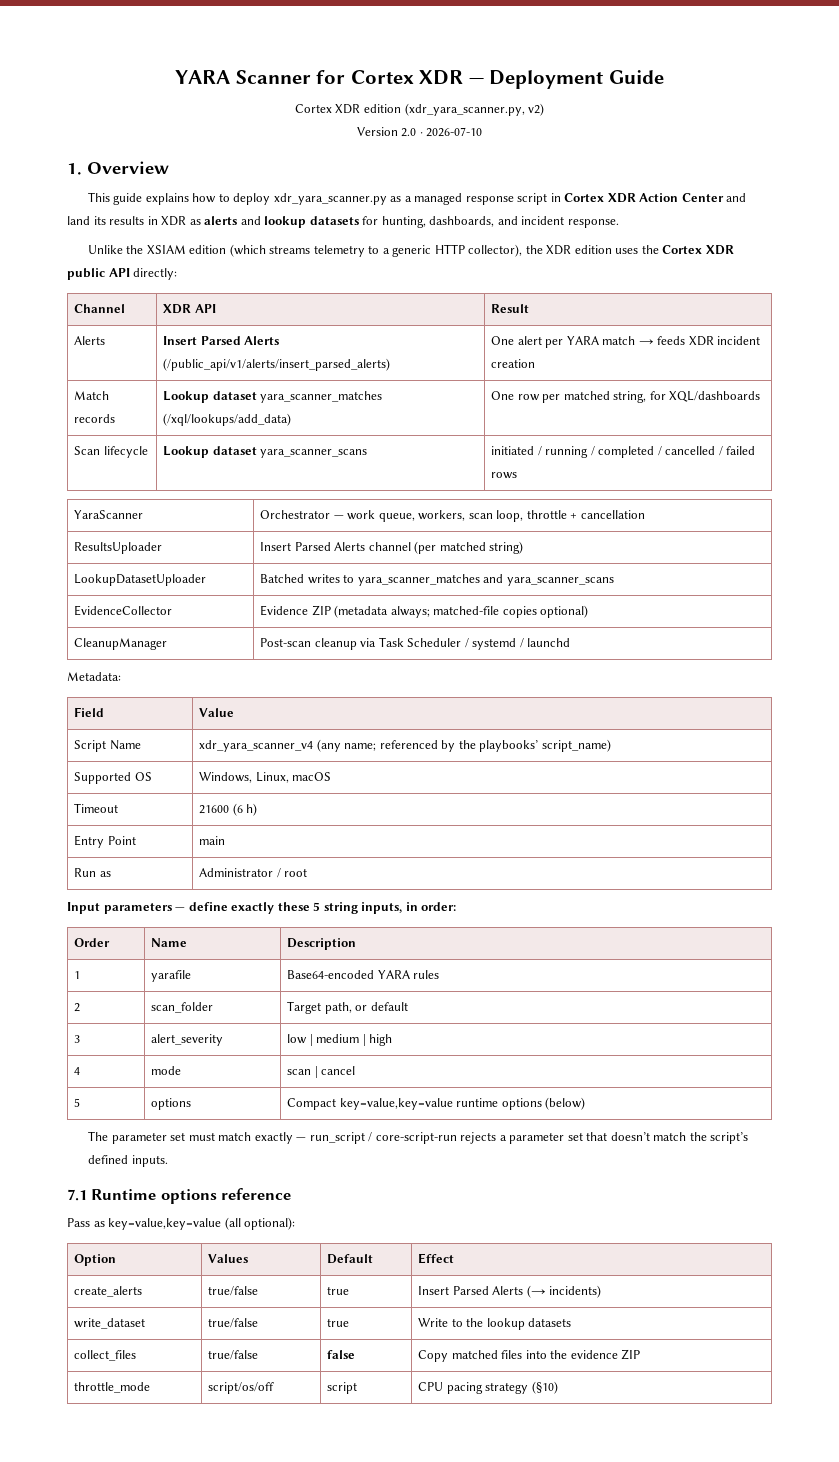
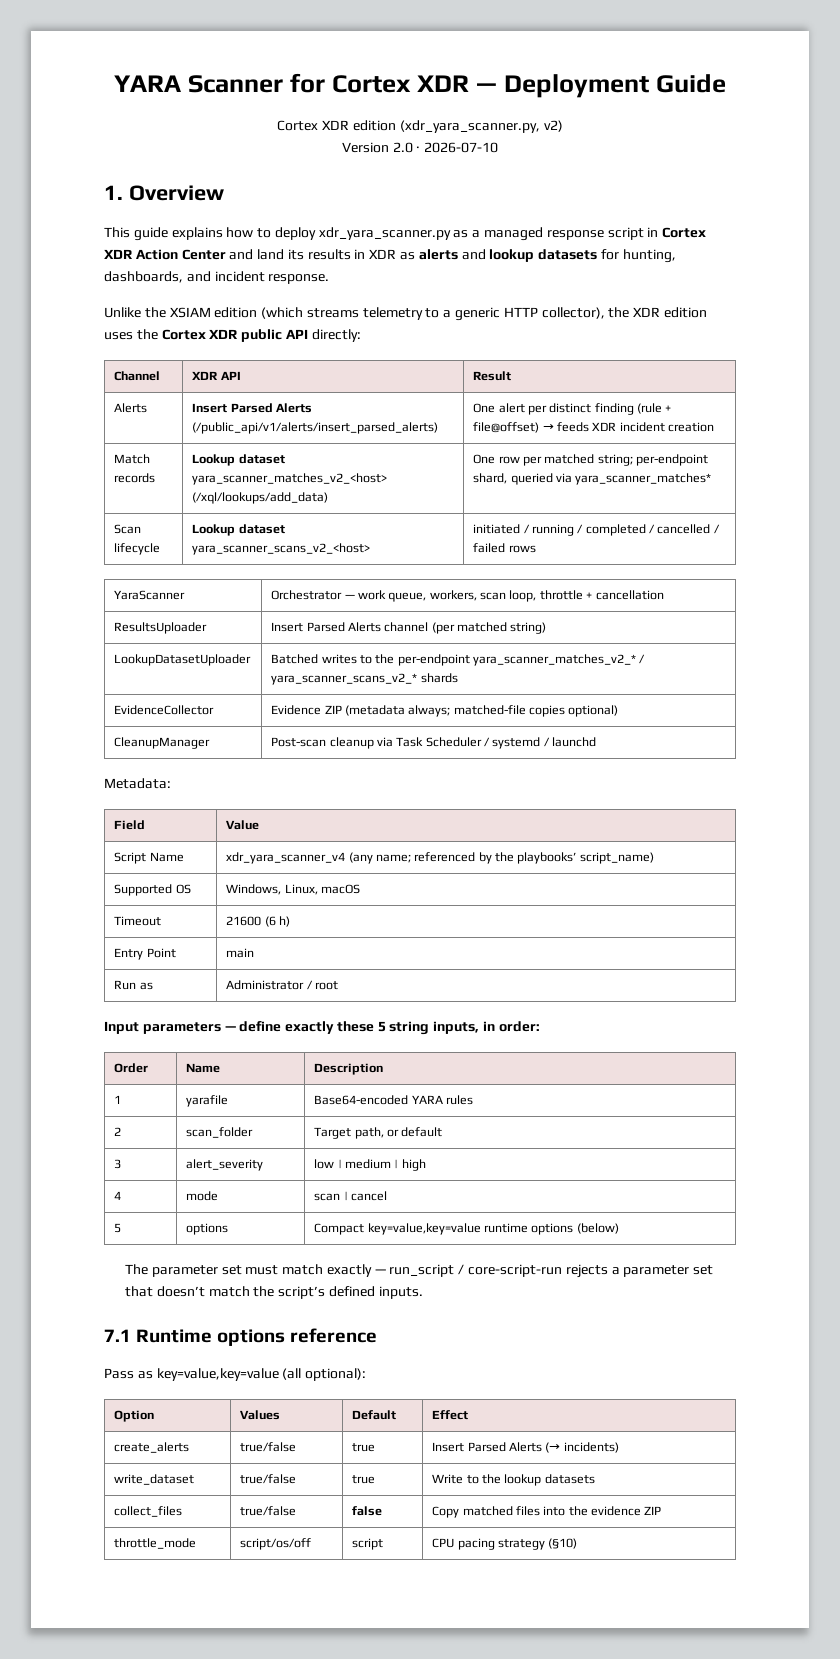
- Alerts | Insert Parsed Alerts (/public_api/v1/alerts/insert_parsed_alerts) | One alert per YARA match → feeds XDR incident creation
+ Alerts | Insert Parsed Alerts (/public_api/v1/alerts/insert_parsed_alerts) | One alert per distinct finding (rule + file@offset) → feeds XDR incident creation
- Match records | Lookup dataset yara_scanner_matches (/xql/lookups/add_data) | One row per matched string, for XQL/dashboards
+ Match records | Lookup dataset yara_scanner_matches_v2_<host> (/xql/lookups/add_data) | One row per matched string; per-endpoint shard, queried via yara_scanner_matches*
- Scan lifecycle | Lookup dataset yara_scanner_scans | initiated / running / completed / cancelled / failed rows
+ Scan lifecycle | Lookup dataset yara_scanner_scans_v2_<host> | initiated / running / completed / cancelled / failed rows
- LookupDatasetUploader | Batched writes to yara_scanner_matches and yara_scanner_scans
+ LookupDatasetUploader | Batched writes to the per-endpoint yara_scanner_matches_v2_* / yara_scanner_scans_v2_* shards

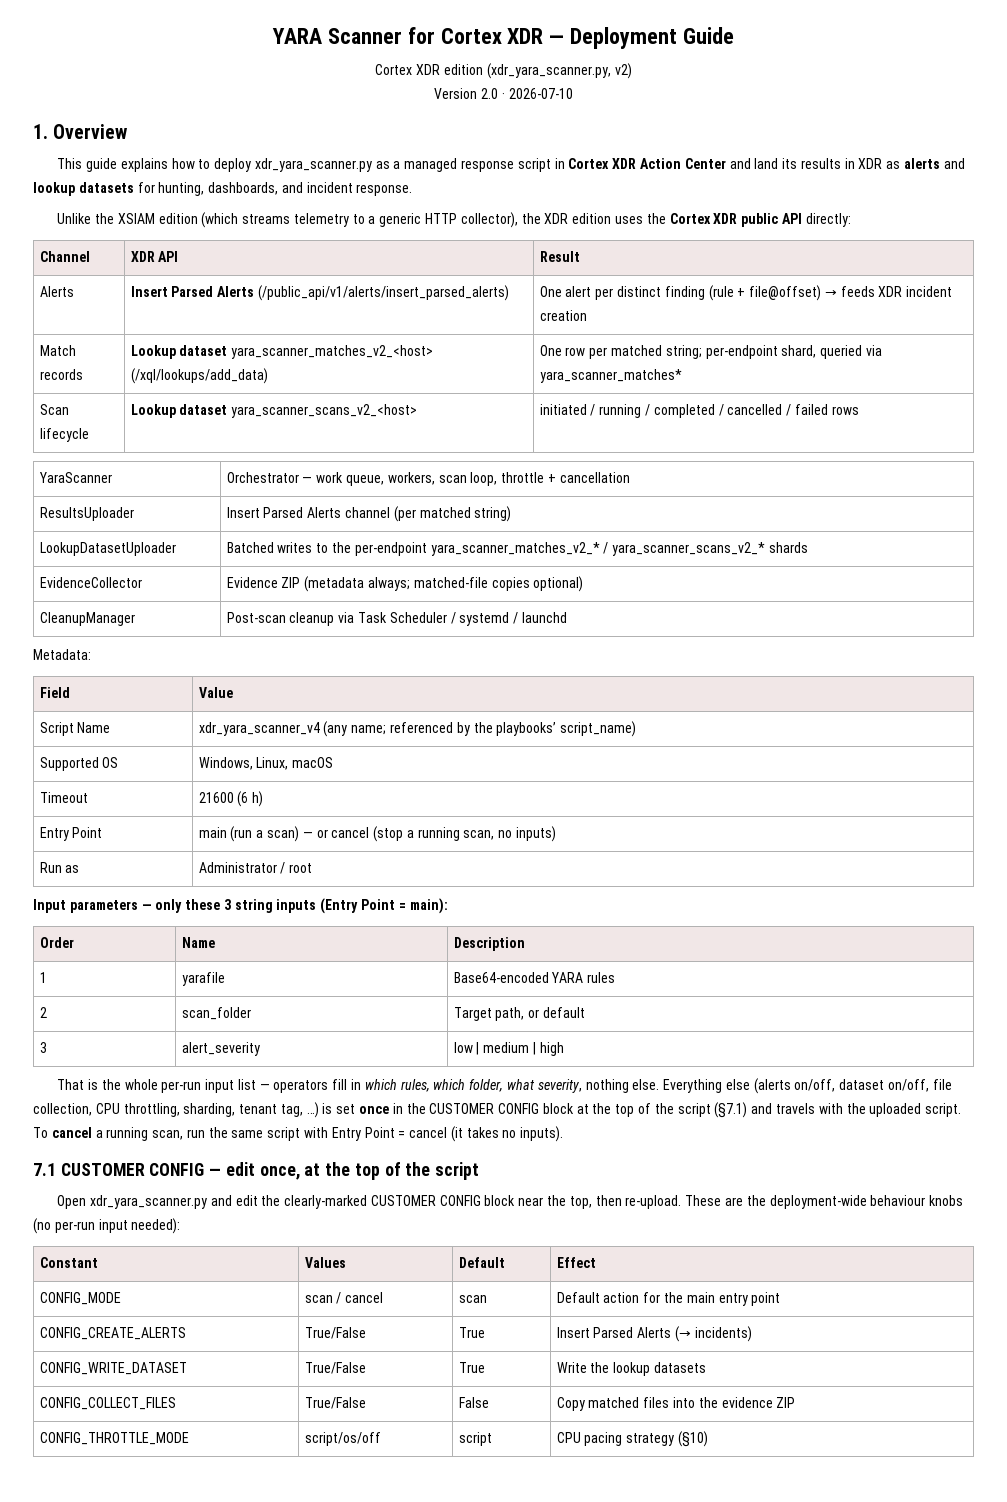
- Entry Point | main
+ Entry Point | main (run a scan) — or cancel (stop a running scan, no inputs)
- Input parameters — define exactly these 5 string inputs, in order:
+ Input parameters — only these 3 string inputs (Entry Point = main):
- 4 | mode | scan | cancel
- 5 | options | Compact key=value,key=value runtime options (below)
- The parameter set must match exactly — run_script / core-script-run rejects a parameter set that doesn’t match the script’s defined inputs.
- 7.1 Runtime options reference
- Pass as key=value,key=value (all optional):
- Option | Values | Default | Effect
- create_alerts | true/false | true | Insert Parsed Alerts (→ incidents)
+ That is the whole per-run input list — operators fill in which rules, which folder, what severity, nothing else. Everything else (alerts on/off, dataset on/off, file collection, CPU throttling, sharding, tenant tag, …) is set once in the CUSTOMER CONFIG block at the top of the script (§7.1) and travels with the uploaded script. To cancel a running scan, run the same script with Entry Point = cancel (it takes no inputs).
+ 7.1 CUSTOMER CONFIG — edit once, at the top of the script
+ Open xdr_yara_scanner.py and edit the clearly-marked CUSTOMER CONFIG block near the top, then re-upload. These are the deployment-wide behaviour knobs (no per-run input needed):
+ Constant | Values | Default | Effect
+ CONFIG_MODE | scan / cancel | scan | Default action for the main entry point
+ CONFIG_CREATE_ALERTS | True/False | True | Insert Parsed Alerts (→ incidents)
- write_dataset | true/false | true | Write to the lookup datasets
+ CONFIG_WRITE_DATASET | True/False | True | Write the lookup datasets
- collect_files | true/false | false | Copy matched files into the evidence ZIP
+ CONFIG_COLLECT_FILES | True/False | False | Copy matched files into the evidence ZIP
- throttle_mode | script/os/off | script | CPU pacing strategy (§10)
+ CONFIG_THROTTLE_MODE | script/os/off | script | CPU pacing strategy (§10)

